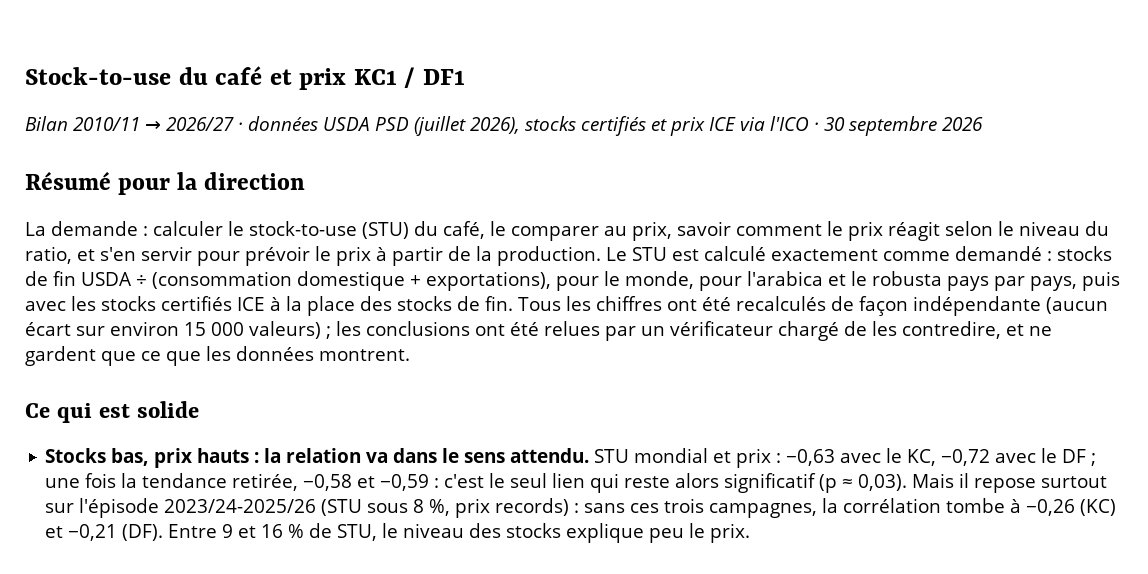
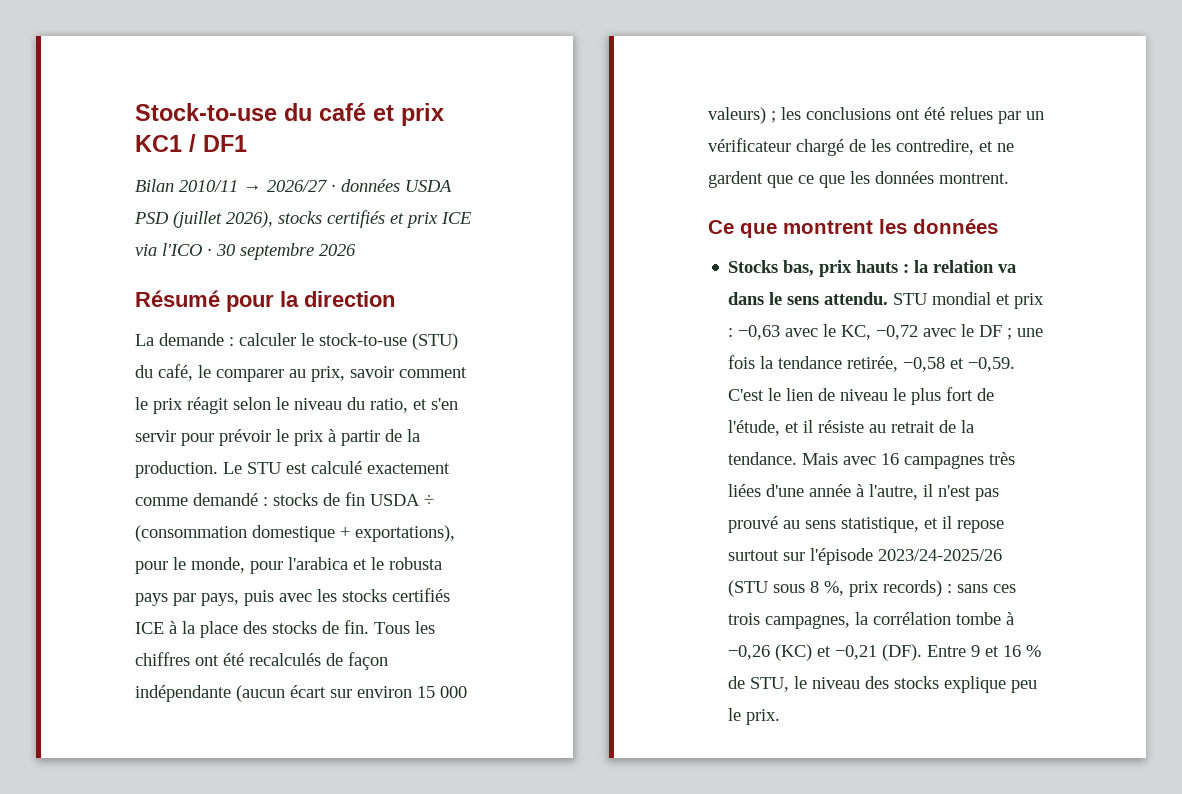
- Ce qui est solide
+ Ce que montrent les données
- une fois la tendance retirée, −0,58 et −0,59 : c'est le seul lien qui reste alors significatif (p ≈ 0,03). Mais il repose surtout sur l'épisode 2023/24-2025/26 (STU sous 8 %, prix records) :
+ une fois la tendance retirée, −0,58 et −0,59. C'est le lien de niveau le plus fort de l'étude, et il résiste au retrait de la tendance. Mais avec 16 campagnes très liées d'une année à l'autre, il n'est pas prouvé au sens statistique, et il repose surtout sur l'épisode 2023/24-2025/26 (STU sous 8 %, prix records) :

